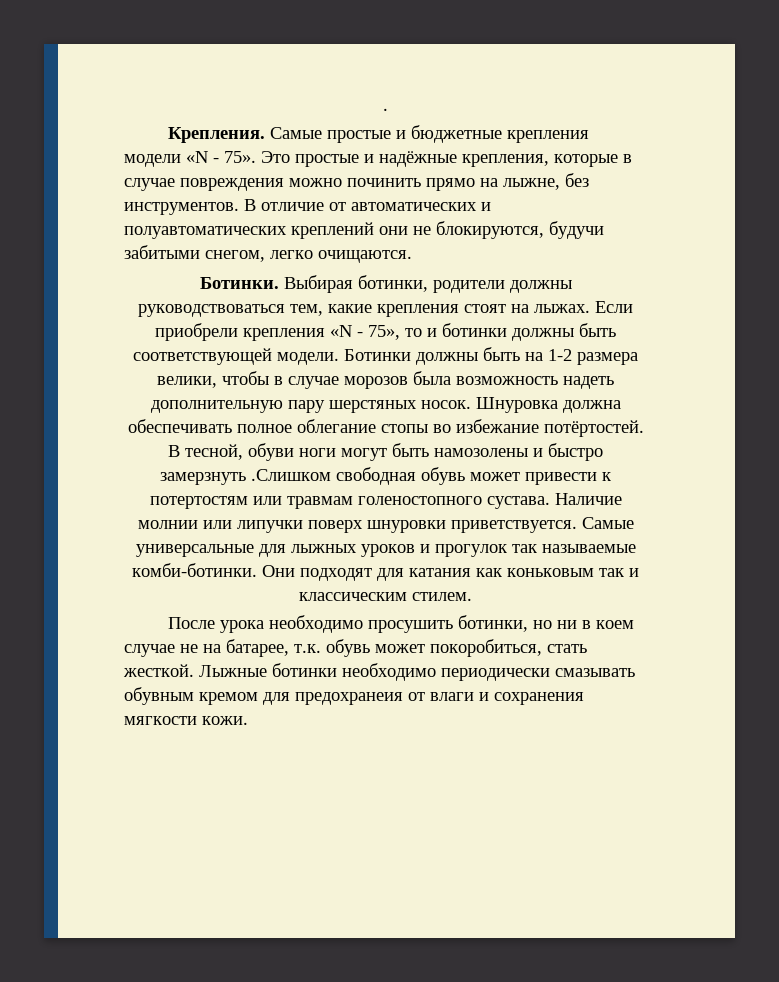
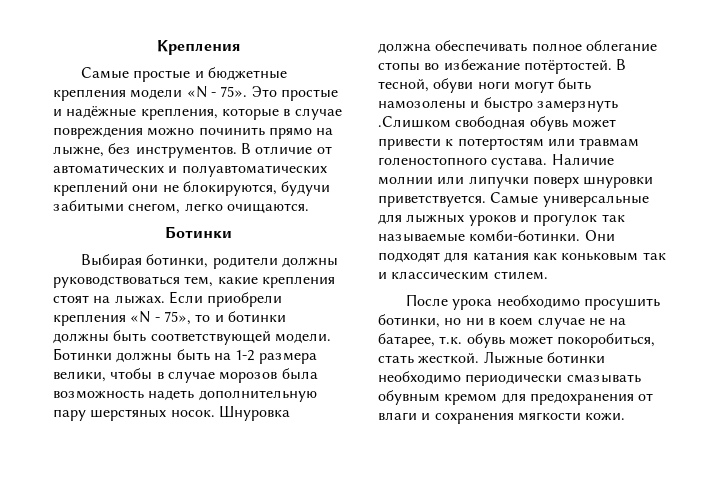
- .
- Крепления. Самые простые и бюджетные крепления модели «N - 75».
+ Крепления
+ Самые простые и бюджетные крепления модели «N - 75».
  В отличие от автоматических и полуавтоматических креплений они не блокируются, будучи забитыми снегом, легко очищаются.
- Ботинки. Выбирая ботинки, родители должны руководствоваться тем, какие крепления стоят на лыжах.
+ Ботинки
+ Выбирая ботинки, родители должны руководствоваться тем, какие крепления стоят на лыжах.
- Лыжные ботинки необходимо периодически смазывать обувным кремом для предохранеия от влаги и сохранения мягкости кожи.
+ Лыжные ботинки необходимо периодически смазывать обувным кремом для предохранения от влаги и сохранения мягкости кожи.

